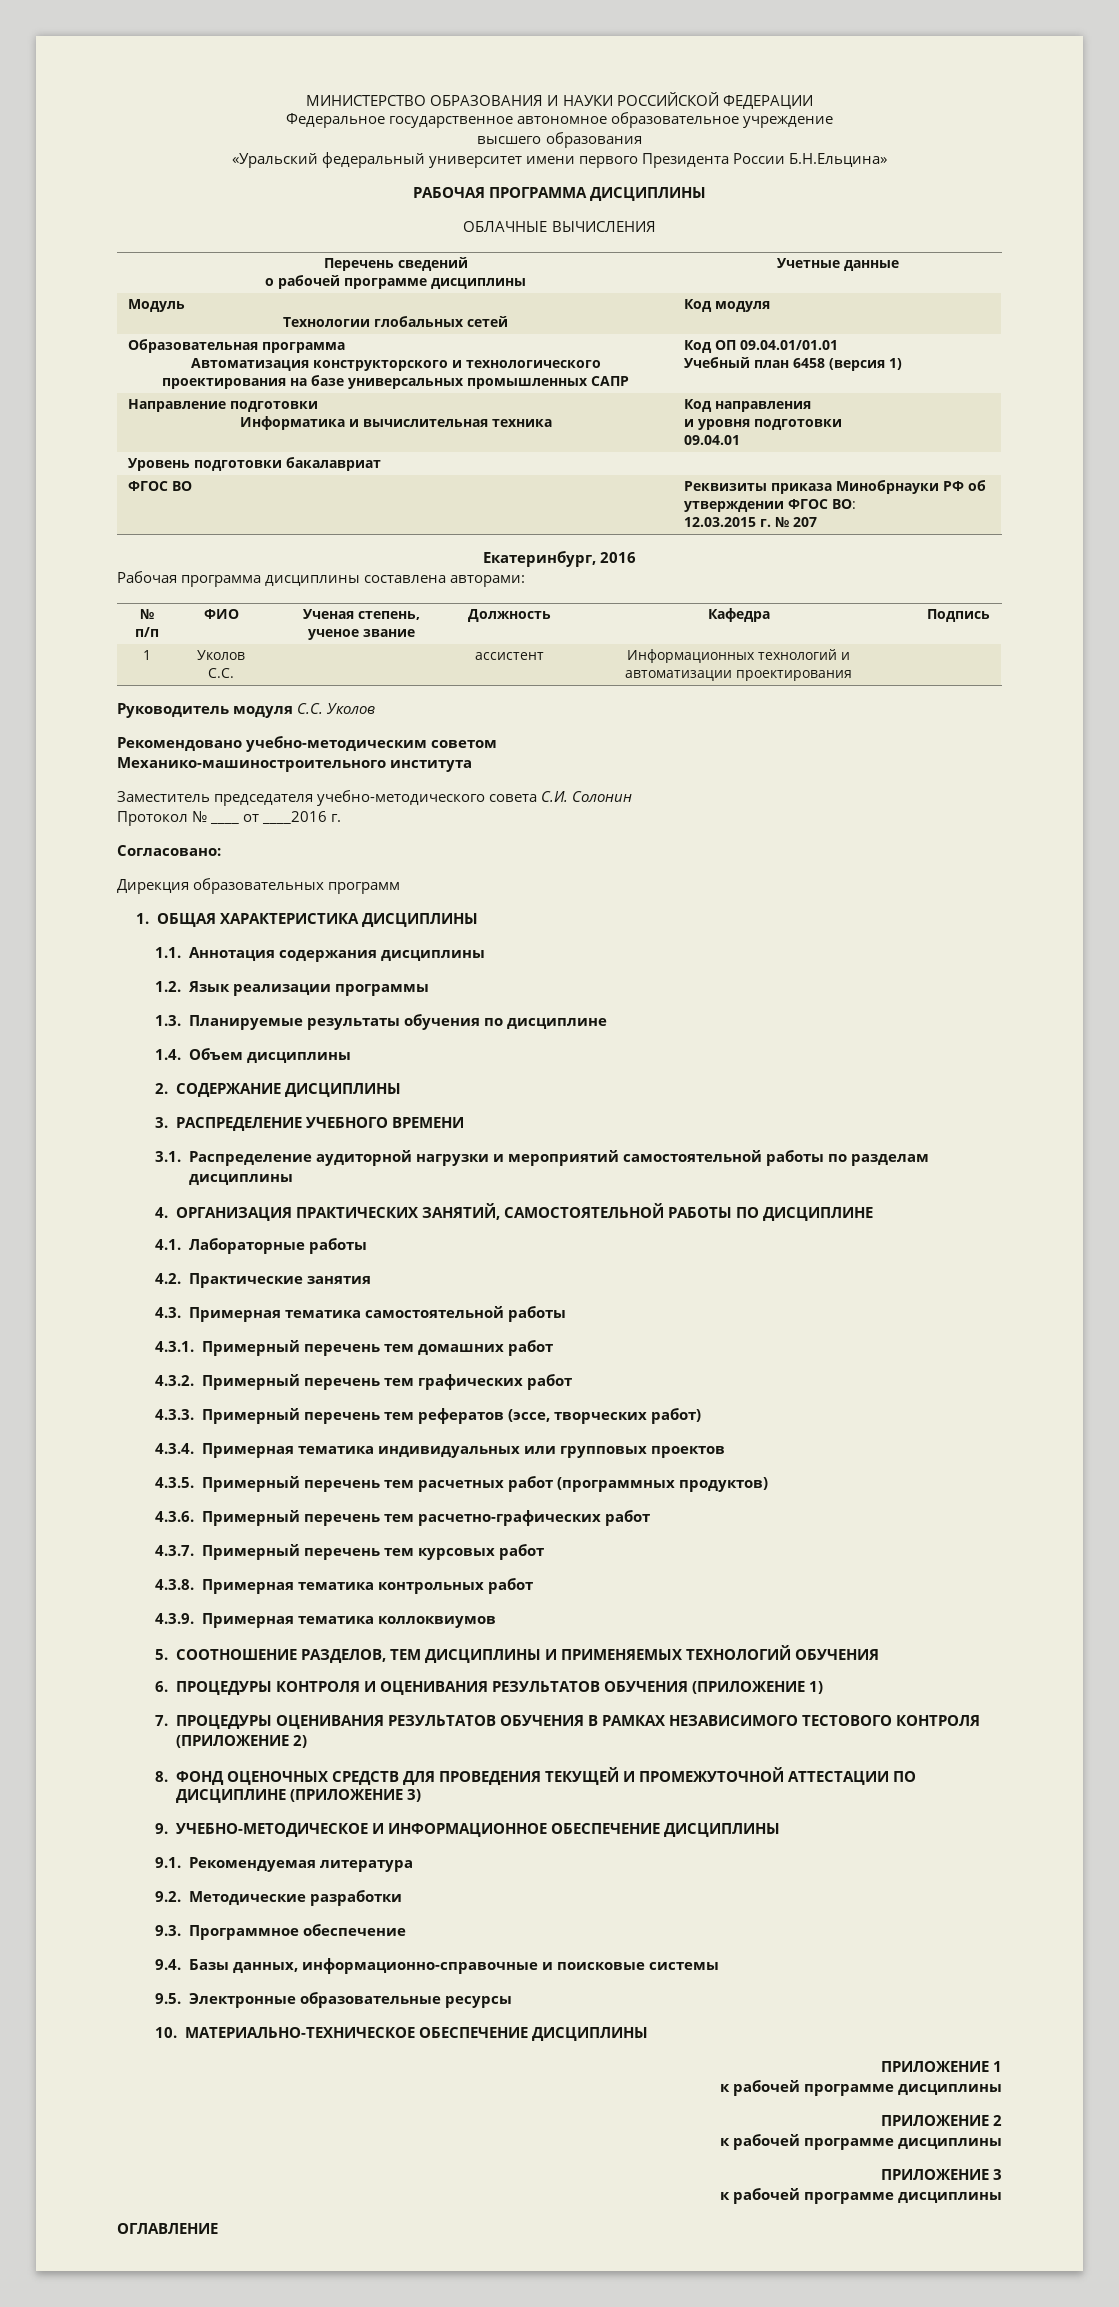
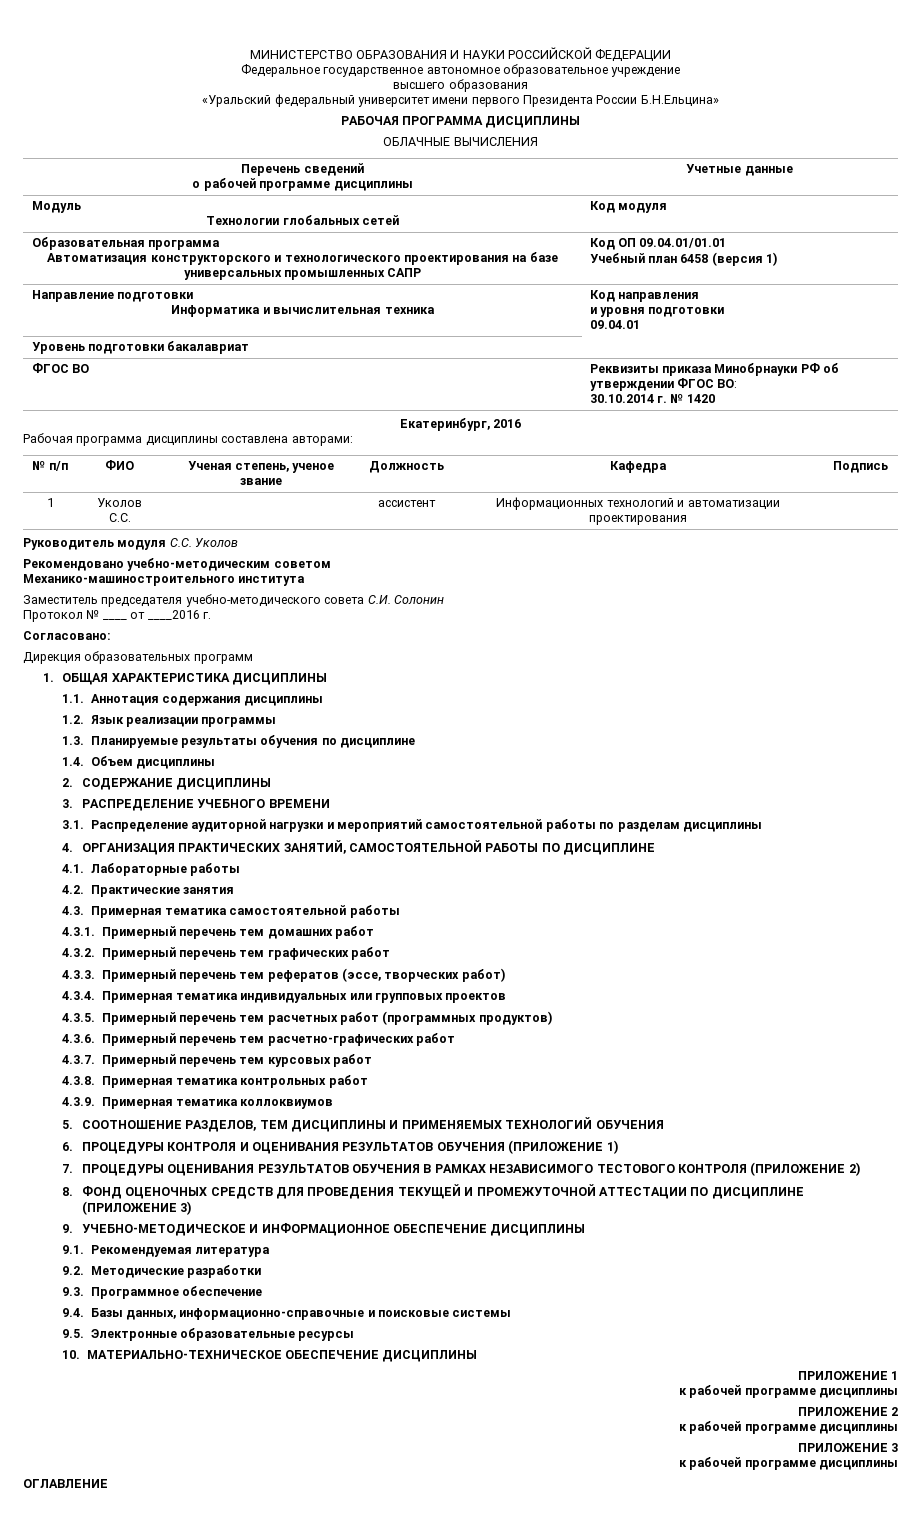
  ФГОС ВО | Реквизиты приказа Минобрнауки РФ об утверждении ФГОС ВО:
- 12.03.2015 г. № 207
+ 30.10.2014 г. № 1420

